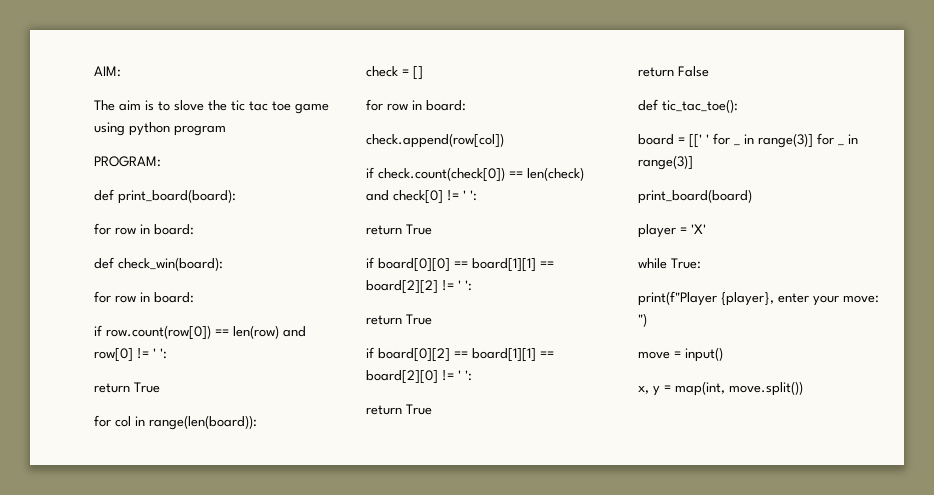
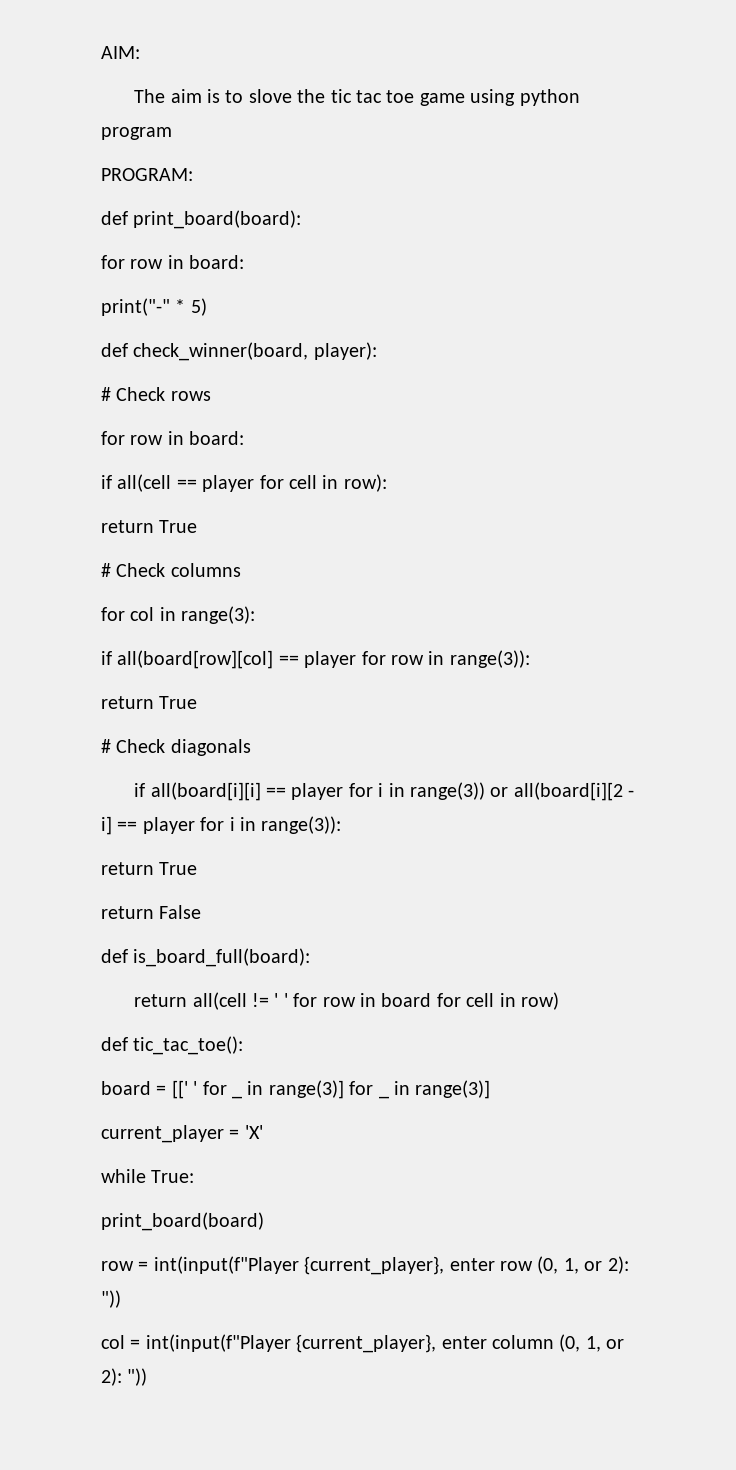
- def check_win(board):
+ print("-" * 5)
+ def check_winner(board, player):
+ # Check rows
- if row.count(row[0]) == len(row) and row[0] != ' ':
+ if all(cell == player for cell in row):
  return True
+ # Check columns
- for col in range(len(board)):
- check = []
- for row in board:
- check.append(row[col])
- if check.count(check[0]) == len(check) and check[0] != ' ':
+ for col in range(3):
+ if all(board[row][col] == player for row in range(3)):
  return True
- if board[0][0] == board[1][1] == board[2][2] != ' ':
- return True
- if board[0][2] == board[1][1] == board[2][0] != ' ':
+ # Check diagonals
+ if all(board[i][i] == player for i in range(3)) or all(board[i][2 - i] == player for i in range(3)):
  return True
  return False
+ def is_board_full(board):
+ return all(cell != ' ' for row in board for cell in row)
- print_board(board)
- player = 'X'
+ current_player = 'X'
- print(f"Player {player}, enter your move: ")
- move = input()
- x, y = map(int, move.split())
+ print_board(board)
+ row = int(input(f"Player {current_player}, enter row (0, 1, or 2): "))
+ col = int(input(f"Player {current_player}, enter column (0, 1, or 2): "))

